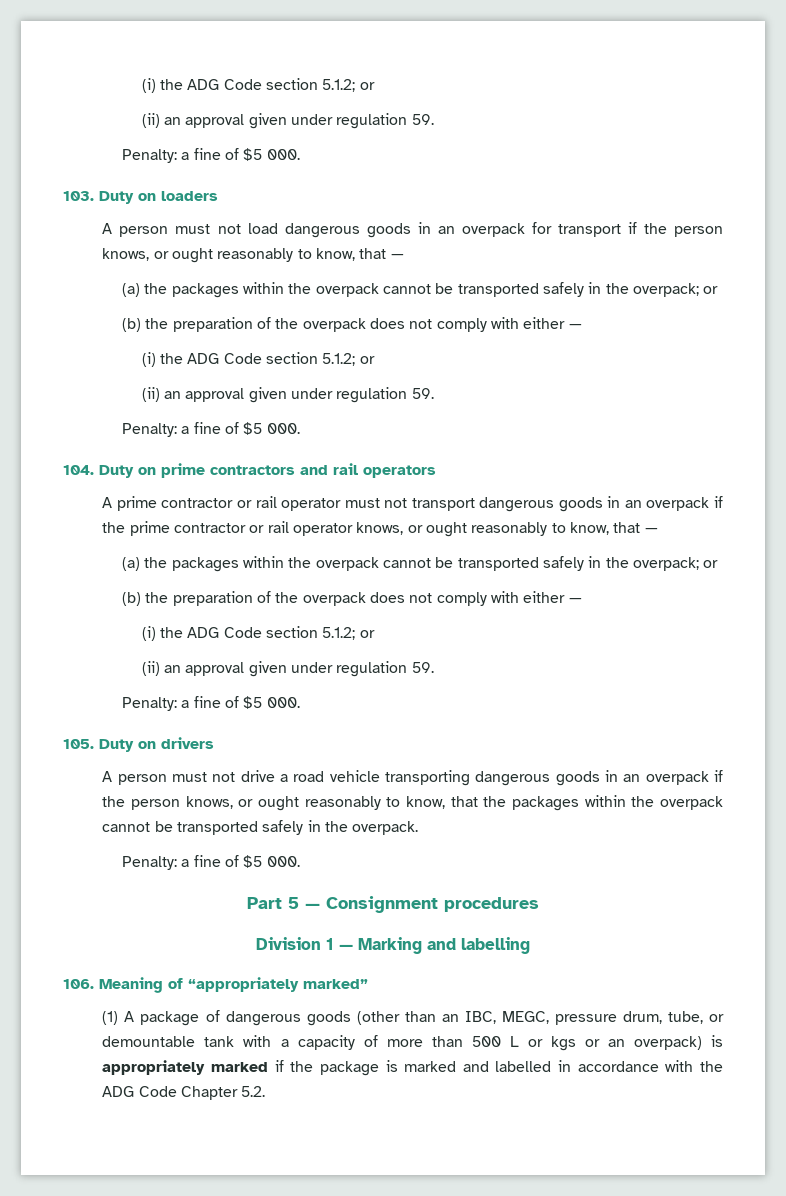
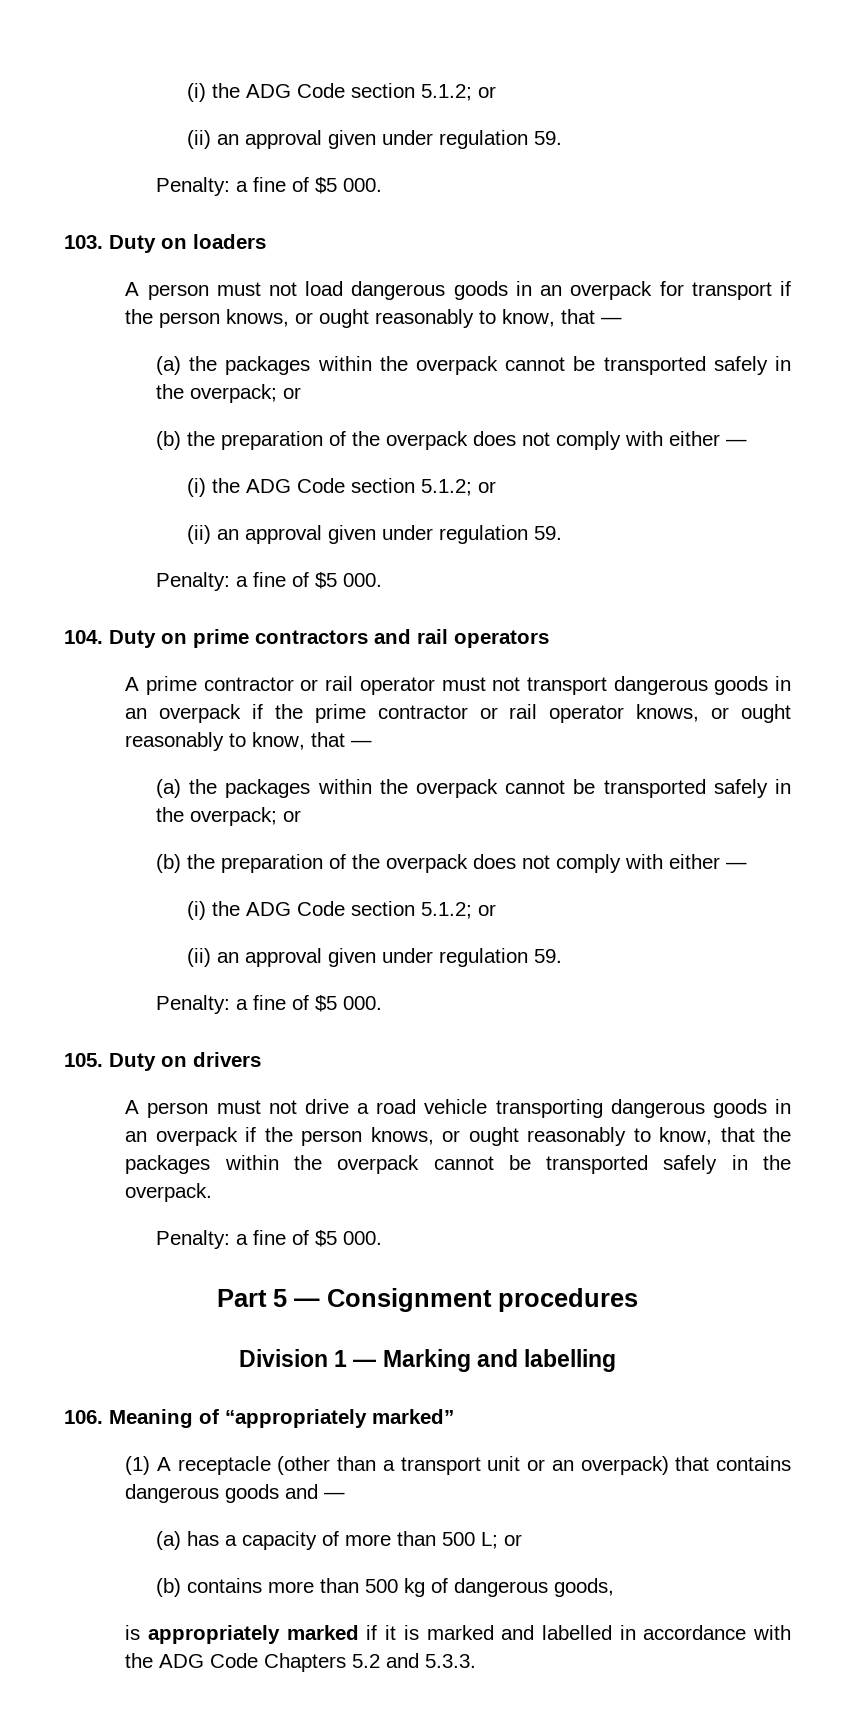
- (1) A package of dangerous goods (other than an IBC, MEGC, pressure drum, tube, or demountable tank with a capacity of more than 500 L or kgs or an overpack) is appropriately marked if the package is marked and labelled in accordance with the ADG Code Chapter 5.2.
+ (1) A receptacle (other than a transport unit or an overpack) that contains dangerous goods and —
+ (a) has a capacity of more than 500 L; or
+ (b) contains more than 500 kg of dangerous goods,
+ is appropriately marked if it is marked and labelled in accordance with the ADG Code Chapters 5.2 and 5.3.3.

